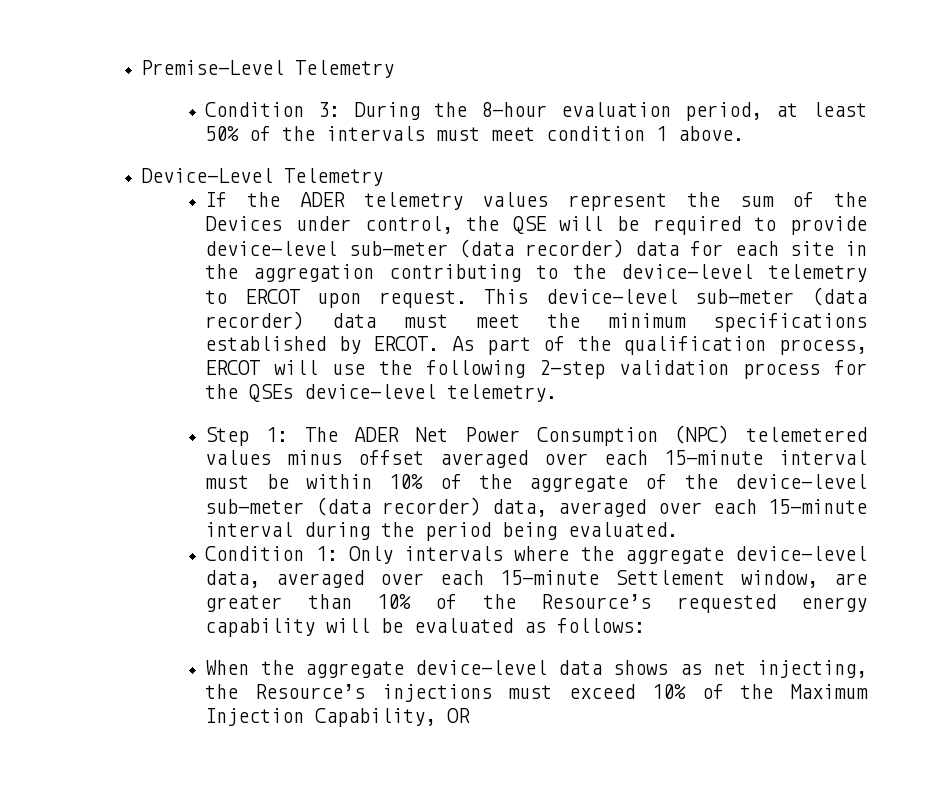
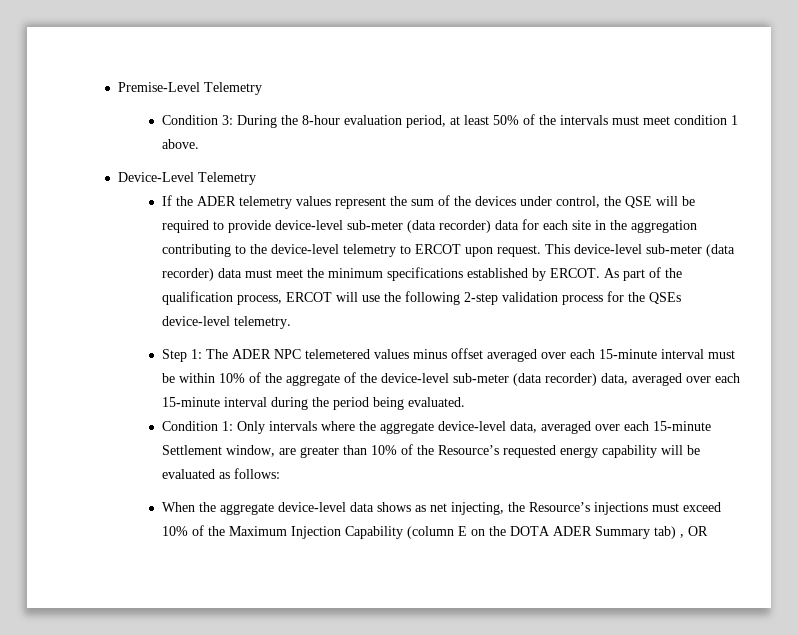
- If the ADER telemetry values represent the sum of the Devices under control, the QSE will be required to provide device-level sub-meter (data recorder) data for each site in the aggregation contributing to the device-level telemetry to ERCOT upon request.
+ If the ADER telemetry values represent the sum of the devices under control, the QSE will be required to provide device-level sub-meter (data recorder) data for each site in the aggregation contributing to the device-level telemetry to ERCOT upon request.
- Step 1: The ADER Net Power Consumption (NPC) telemetered values minus offset averaged over each 15-minute interval must be within 10% of the aggregate of the device-level sub-meter (data recorder) data, averaged over each 15-minute interval during the period being evaluated.
+ Step 1: The ADER NPC telemetered values minus offset averaged over each 15-minute interval must be within 10% of the aggregate of the device-level sub-meter (data recorder) data, averaged over each 15-minute interval during the period being evaluated.
- When the aggregate device-level data shows as net injecting, the Resource’s injections must exceed 10% of the Maximum Injection Capability, OR
+ When the aggregate device-level data shows as net injecting, the Resource’s injections must exceed 10% of the Maximum Injection Capability (column E on the DOTA ADER Summary tab) , OR

